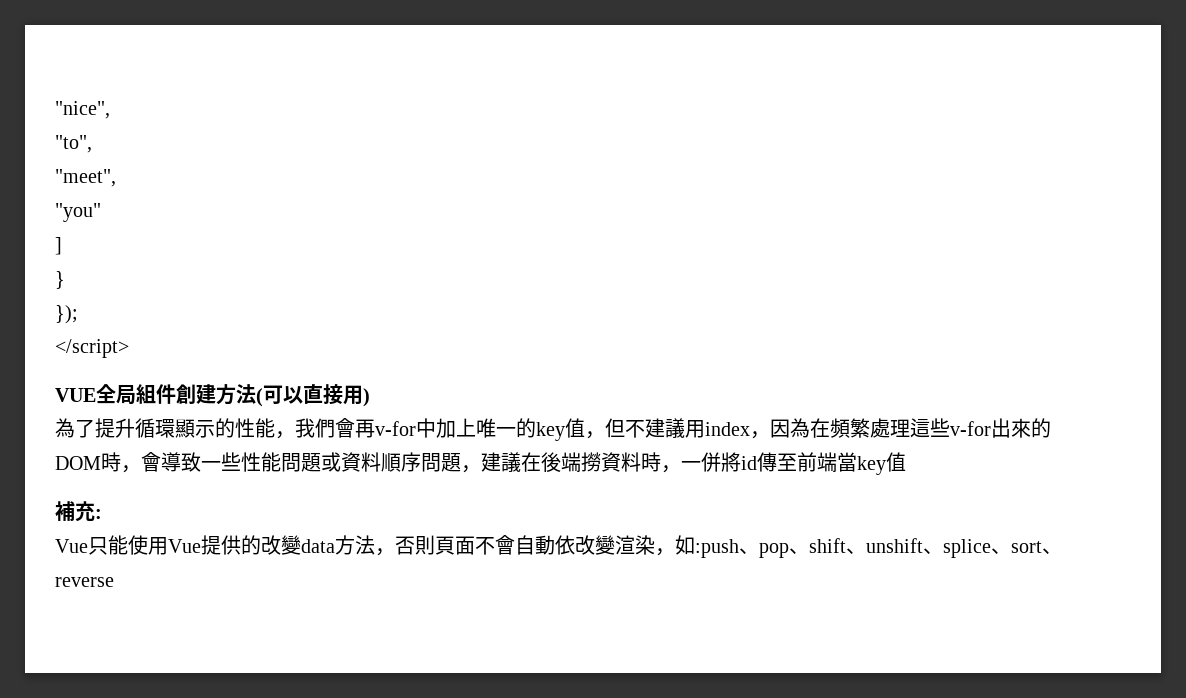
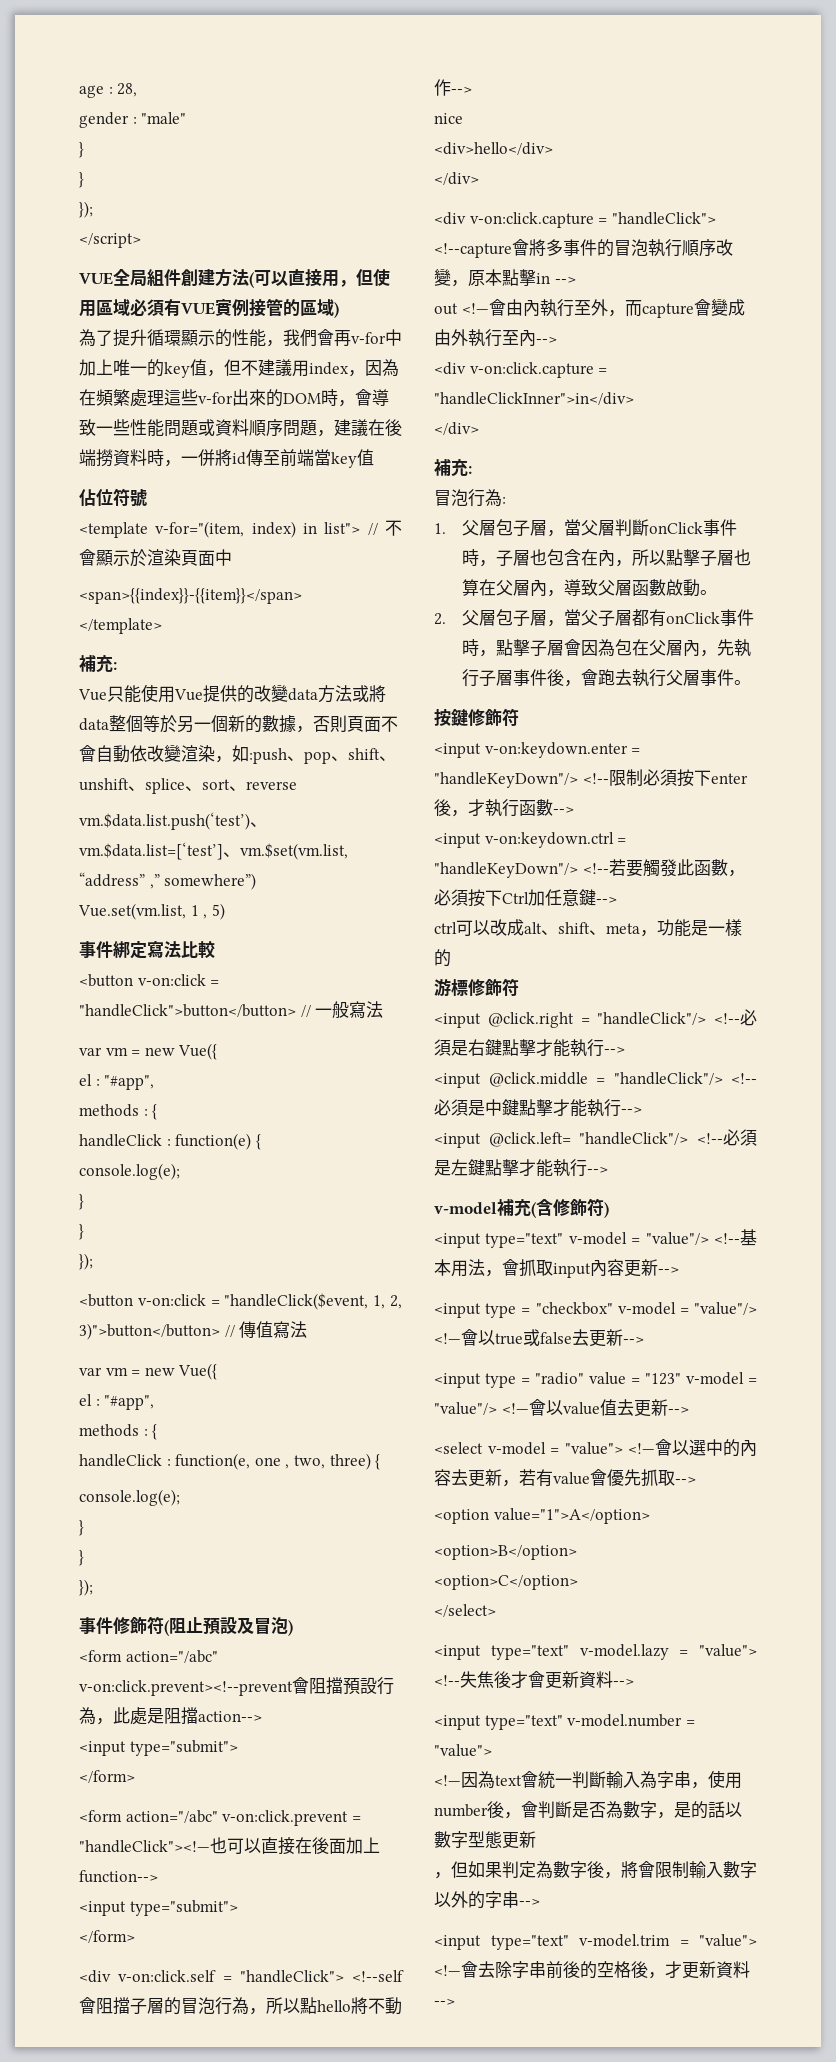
- "nice",
- "to",
- "meet",
- "you"
- ]
+ age : 28,
+ gender : "male"
+ }
- VUE全局組件創建方法(可以直接用)
+ VUE全局組件創建方法(可以直接用，但使用區域必須有VUE實例接管的區域)
+ 佔位符號
+ <template v-for="(item, index) in list"> // 不會顯示於渲染頁面中
+ <span>{{index}}-{{item}}</span>
+ </template>
- Vue只能使用Vue提供的改變data方法，否則頁面不會自動依改變渲染，如:push、pop、shift、unshift、splice、sort、reverse
+ Vue只能使用Vue提供的改變data方法或將data整個等於另一個新的數據，否則頁面不會自動依改變渲染，如:push、pop、shift、unshift、splice、sort、reverse
+ vm.$data.list.push(‘test’)、vm.$data.list=[‘test’]、vm.$set(vm.list, “address” ,” somewhere”)
+ Vue.set(vm.list, 1 , 5)
+ 事件綁定寫法比較
+ <button v-on:click = "handleClick">button</button> // 一般寫法
+ var vm = new Vue({
+ el : "#app",
+ methods : {
+ handleClick : function(e) {
+ console.log(e);
+ }
+ }
+ });
+ <button v-on:click = "handleClick($event, 1, 2, 3)">button</button> // 傳值寫法
+ var vm = new Vue({
+ el : "#app",
+ methods : {
+ handleClick : function(e, one , two, three) {
+ console.log(e);
+ }
+ }
+ });
+ 事件修飾符(阻止預設及冒泡)
+ <form action="/abc" v-on:click.prevent><!--prevent會阻擋預設行為，此處是阻擋action-->
+ <input type="submit">
+ </form>
+ <form action="/abc" v-on:click.prevent = "handleClick"><!—也可以直接在後面加上function-->
+ <input type="submit">
+ </form>
+ <div v-on:click.self = "handleClick"> <!--self會阻擋子層的冒泡行為，所以點hello將不動作-->
+ nice
+ <div>hello</div>
+ </div>
+ <div v-on:click.capture = "handleClick"> <!--capture會將多事件的冒泡執行順序改變，原本點擊in -->
+ out <!—會由內執行至外，而capture會變成由外執行至內-->
+ <div v-on:click.capture = "handleClickInner">in</div>
+ </div>
+ 補充:
+ 冒泡行為:
+ 1.父層包子層，當父層判斷onClick事件時，子層也包含在內，所以點擊子層也算在父層內，導致父層函數啟動。
+ 2.父層包子層，當父子層都有onClick事件時，點擊子層會因為包在父層內，先執行子層事件後，會跑去執行父層事件。
+ 按鍵修飾符
+ <input v-on:keydown.enter = "handleKeyDown"/> <!--限制必須按下enter後，才執行函數-->
+ <input v-on:keydown.ctrl = "handleKeyDown"/> <!--若要觸發此函數，必須按下Ctrl加任意鍵-->
+ ctrl可以改成alt、shift、meta，功能是一樣的
+ 游標修飾符
+ <input @click.right = "handleClick"/> <!--必須是右鍵點擊才能執行-->
+ <input @click.middle = "handleClick"/> <!--必須是中鍵點擊才能執行-->
+ <input @click.left= "handleClick"/> <!--必須是左鍵點擊才能執行-->
+ v-model補充(含修飾符)
+ <input type="text" v-model = "value"/> <!--基本用法，會抓取input內容更新-->
+ <input type = "checkbox" v-model = "value"/> <!—會以true或false去更新-->
+ <input type = "radio" value = "123" v-model = "value"/> <!—會以value值去更新-->
+ <select v-model = "value"> <!—會以選中的內容去更新，若有value會優先抓取-->
+ <option value="1">A</option>
+ <option>B</option>
+ <option>C</option>
+ </select>
+ <input type="text" v-model.lazy = "value"> <!--失焦後才會更新資料-->
+ <input type="text" v-model.number = "value">
+ <!—因為text會統一判斷輸入為字串，使用number後，會判斷是否為數字，是的話以數字型態更新
+ ，但如果判定為數字後，將會限制輸入數字以外的字串-->
+ <input type="text" v-model.trim = "value"> <!—會去除字串前後的空格後，才更新資料-->

